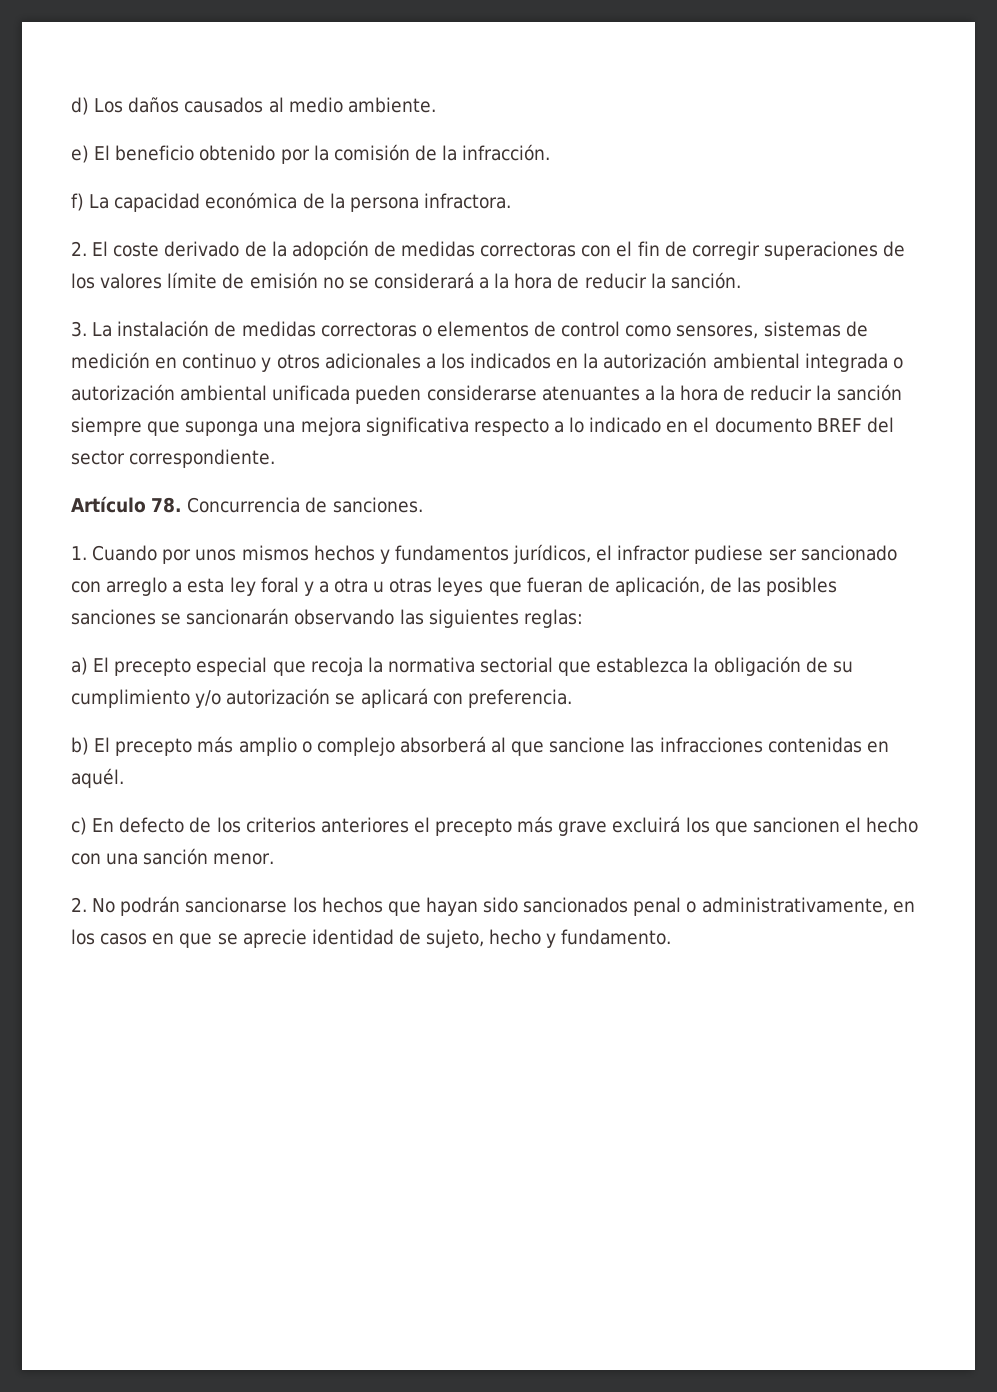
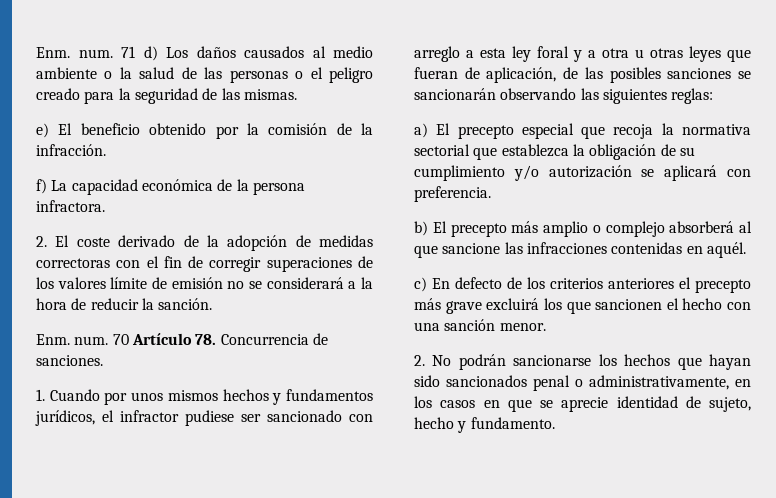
- d) Los daños causados al medio ambiente.
+ Enm. num. 71 d) Los daños causados al medio ambiente o la salud de las personas o el peligro creado para la seguridad de las mismas.
- 3. La instalación de medidas correctoras o elementos de control como sensores, sistemas de medición en continuo y otros adicionales a los indicados en la autorización ambiental integrada o autorización ambiental unificada pueden considerarse atenuantes a la hora de reducir la sanción siempre que suponga una mejora significativa respecto a lo indicado en el documento BREF del sector correspondiente.
- Artículo 78. Concurrencia de sanciones.
+ Enm. num. 70 Artículo 78. Concurrencia de sanciones.

